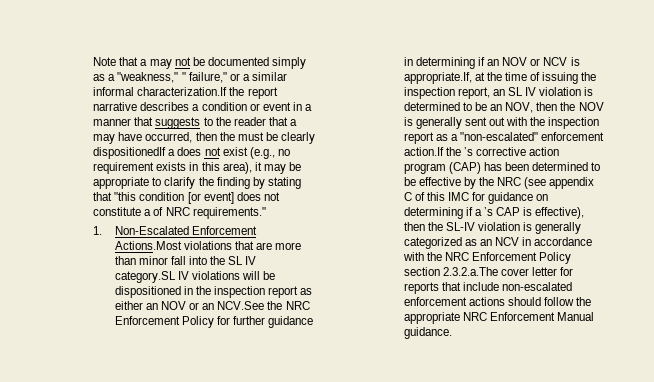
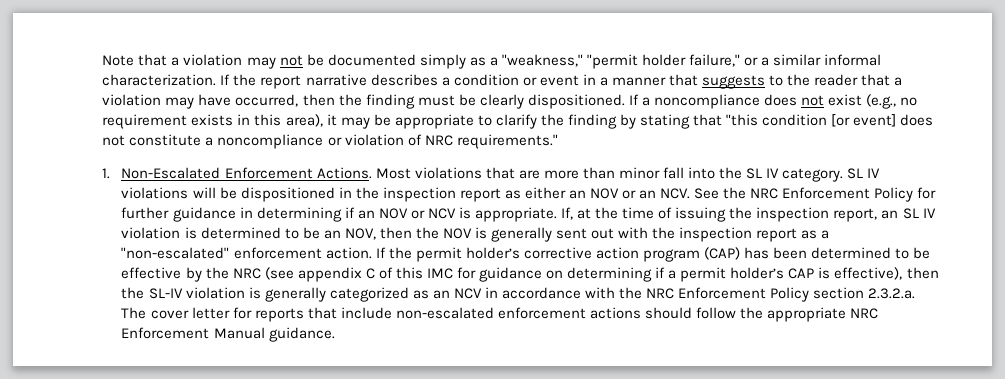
- Note that a may not be documented simply as a "weakness," " failure," or a similar informal characterization.If the report narrative describes a condition or event in a manner that suggests to the reader that a may have occurred, then the must be clearly dispositionedIf a does not exist (e.g., no requirement exists in this area), it may be appropriate to clarify the finding by stating that "this condition [or event] does not constitute a of NRC requirements."
+ Note that a violation may not be documented simply as a "weakness," "permit holder failure," or a similar informal characterization. If the report narrative describes a condition or event in a manner that suggests to the reader that a violation may have occurred, then the finding must be clearly dispositioned. If a noncompliance does not exist (e.g., no requirement exists in this area), it may be appropriate to clarify the finding by stating that "this condition [or event] does not constitute a noncompliance or violation of NRC requirements."
- 1. Non-Escalated Enforcement Actions.Most violations that are more than minor fall into the SL IV category.SL IV violations will be dispositioned in the inspection report as either an NOV or an NCV.See the NRC Enforcement Policy for further guidance in determining if an NOV or NCV is appropriate.If, at the time of issuing the inspection report, an SL IV violation is determined to be an NOV, then the NOV is generally sent out with the inspection report as a "non-escalated" enforcement action.If the ’s corrective action program (CAP) has been determined to be effective by the NRC (see appendix C of this IMC for guidance on determining if a ’s CAP is effective), then the SL-IV violation is generally categorized as an NCV in accordance with the NRC Enforcement Policy section 2.3.2.a.The cover letter for reports that include non-escalated enforcement actions should follow the appropriate NRC Enforcement Manual guidance.
+ 1. Non-Escalated Enforcement Actions. Most violations that are more than minor fall into the SL IV category. SL IV violations will be dispositioned in the inspection report as either an NOV or an NCV. See the NRC Enforcement Policy for further guidance in determining if an NOV or NCV is appropriate. If, at the time of issuing the inspection report, an SL IV violation is determined to be an NOV, then the NOV is generally sent out with the inspection report as a "non-escalated" enforcement action. If the permit holder’s corrective action program (CAP) has been determined to be effective by the NRC (see appendix C of this IMC for guidance on determining if a permit holder’s CAP is effective), then the SL-IV violation is generally categorized as an NCV in accordance with the NRC Enforcement Policy section 2.3.2.a. The cover letter for reports that include non-escalated enforcement actions should follow the appropriate NRC Enforcement Manual guidance.

